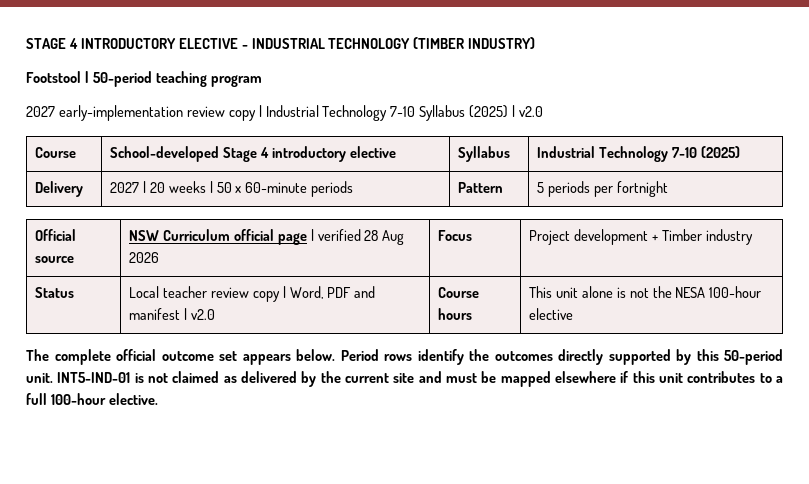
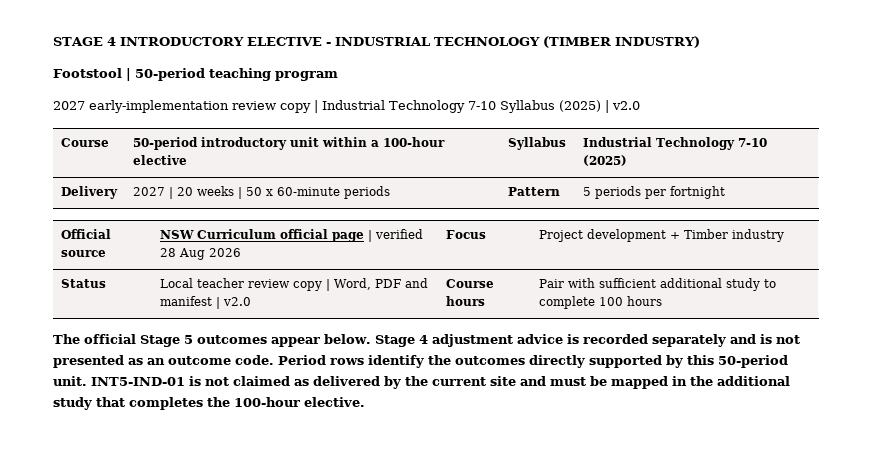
- Course | School-developed Stage 4 introductory elective | Syllabus | Industrial Technology 7-10 (2025)
+ Course | 50-period introductory unit within a 100-hour elective | Syllabus | Industrial Technology 7-10 (2025)
- Status | Local teacher review copy | Word, PDF and manifest | v2.0 | Course hours | This unit alone is not the NESA 100-hour elective
- The complete official outcome set appears below.
+ Status | Local teacher review copy | Word, PDF and manifest | v2.0 | Course hours | Pair with sufficient additional study to complete 100 hours
+ The official Stage 5 outcomes appear below. Stage 4 adjustment advice is recorded separately and is not presented as an outcome code.
- INT5-IND-01 is not claimed as delivered by the current site and must be mapped elsewhere if this unit contributes to a full 100-hour elective.
+ INT5-IND-01 is not claimed as delivered by the current site and must be mapped in the additional study that completes the 100-hour elective.

